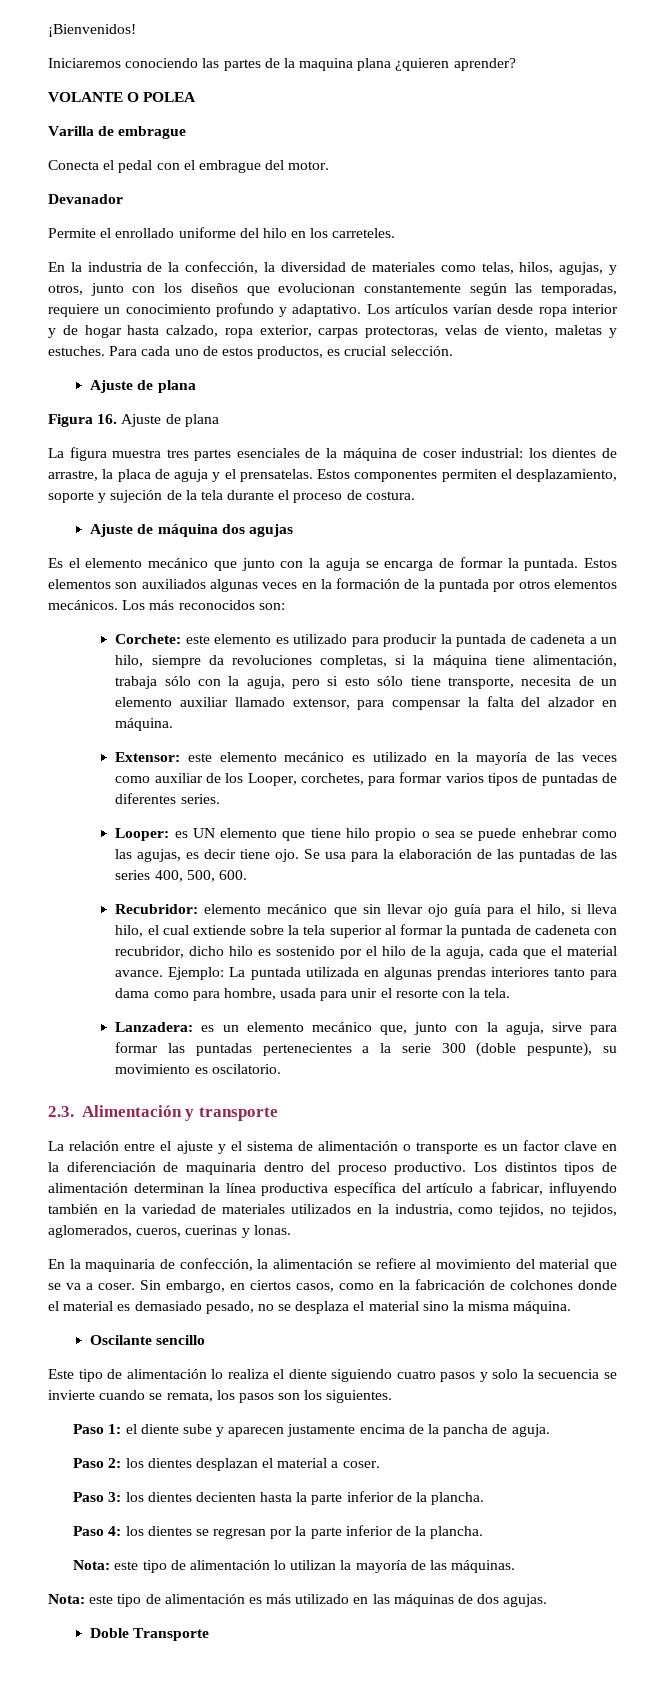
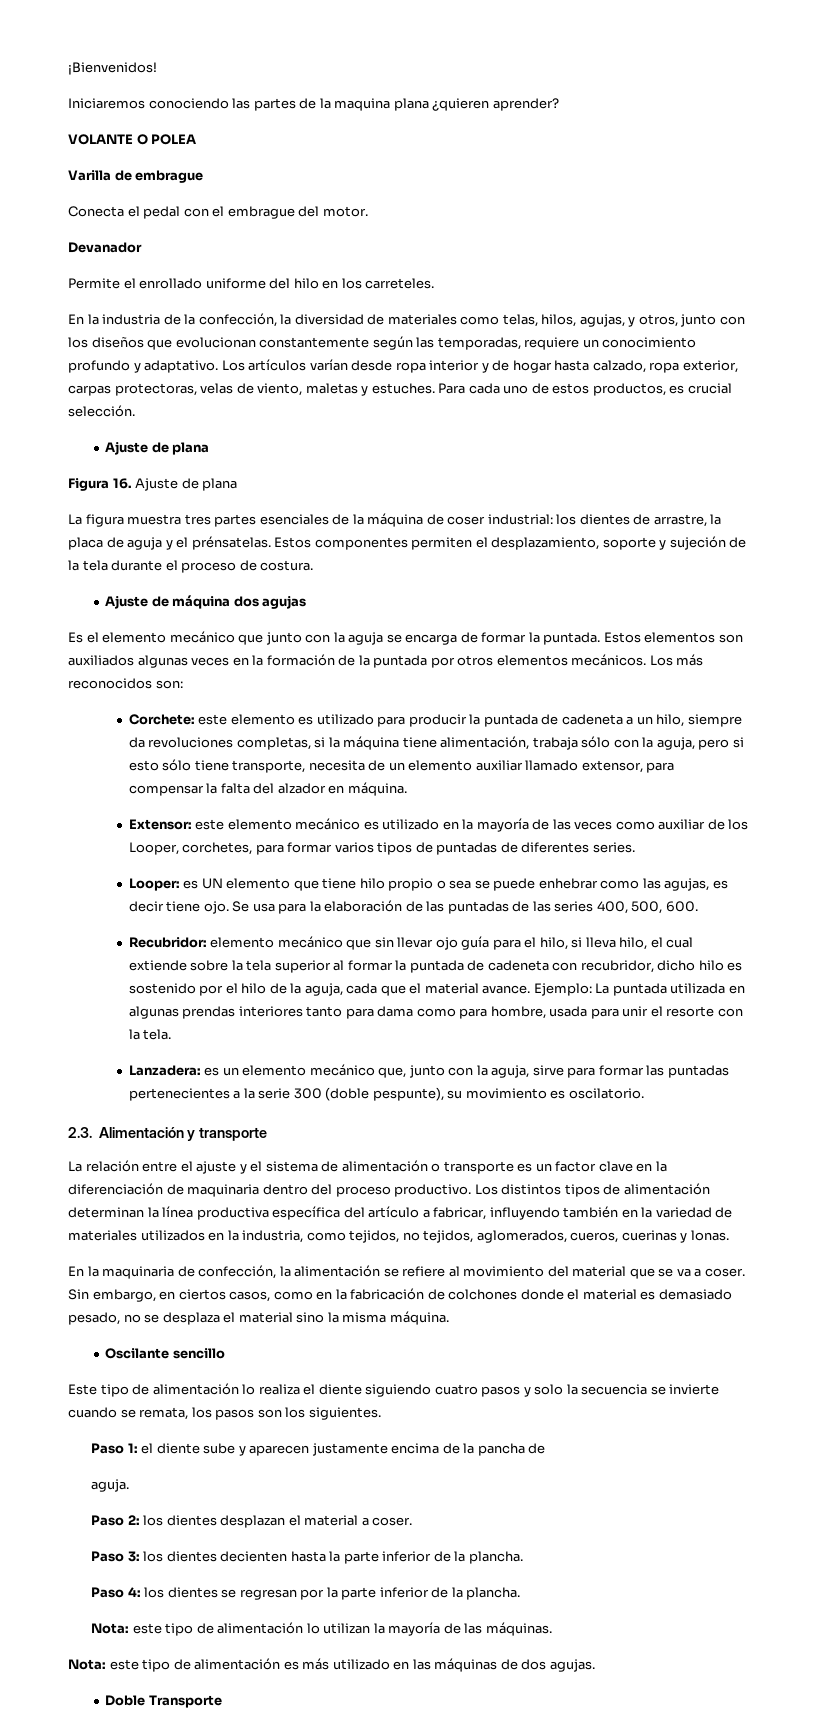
- La figura muestra tres partes esenciales de la máquina de coser industrial: los dientes de arrastre, la placa de aguja y el prensatelas.
+ La figura muestra tres partes esenciales de la máquina de coser industrial: los dientes de arrastre, la placa de aguja y el prénsatelas.
- Paso 1: el diente sube y aparecen justamente encima de la pancha de aguja.
+ Paso 1: el diente sube y aparecen justamente encima de la pancha de
+ aguja.

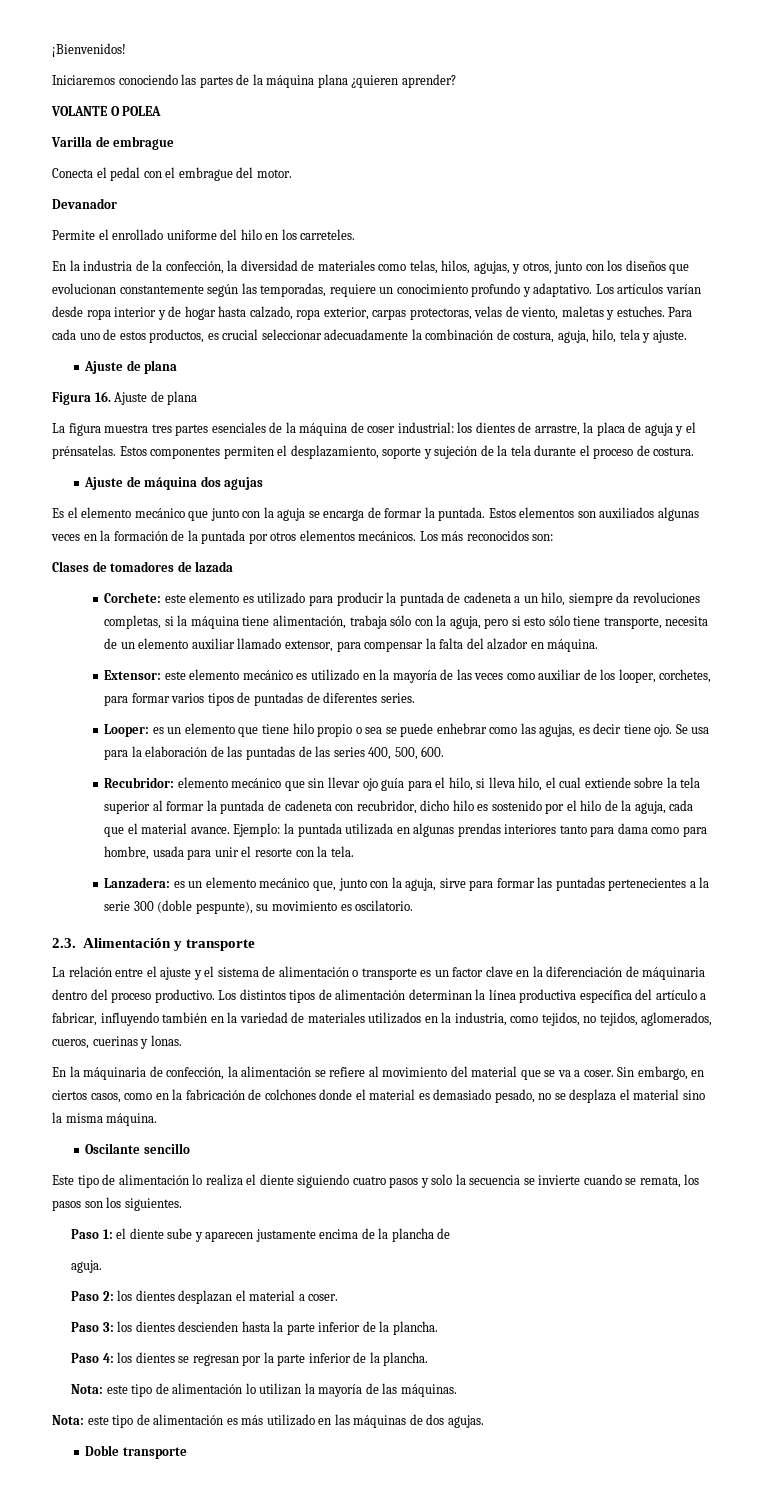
- Iniciaremos conociendo las partes de la maquina plana ¿quieren aprender?
+ Iniciaremos conociendo las partes de la máquina plana ¿quieren aprender?
- Para cada uno de estos productos, es crucial selección.
+ Para cada uno de estos productos, es crucial seleccionar adecuadamente la combinación de costura, aguja, hilo, tela y ajuste.
+ Clases de tomadores de lazada
- Extensor: este elemento mecánico es utilizado en la mayoría de las veces como auxiliar de los Looper, corchetes, para formar varios tipos de puntadas de diferentes series.
+ Extensor: este elemento mecánico es utilizado en la mayoría de las veces como auxiliar de los looper, corchetes, para formar varios tipos de puntadas de diferentes series.
- Looper: es UN elemento que tiene hilo propio o sea se puede enhebrar como las agujas, es decir tiene ojo.
+ Looper: es un elemento que tiene hilo propio o sea se puede enhebrar como las agujas, es decir tiene ojo.
- Ejemplo: La puntada utilizada en algunas prendas interiores tanto para dama como para hombre, usada para unir el resorte con la tela.
+ Ejemplo: la puntada utilizada en algunas prendas interiores tanto para dama como para hombre, usada para unir el resorte con la tela.
- La relación entre el ajuste y el sistema de alimentación o transporte es un factor clave en la diferenciación de maquinaria dentro del proceso productivo.
+ La relación entre el ajuste y el sistema de alimentación o transporte es un factor clave en la diferenciación de máquinaria dentro del proceso productivo.
- En la maquinaria de confección, la alimentación se refiere al movimiento del material que se va a coser.
+ En la máquinaria de confección, la alimentación se refiere al movimiento del material que se va a coser.
- Paso 1: el diente sube y aparecen justamente encima de la pancha de
+ Paso 1: el diente sube y aparecen justamente encima de la plancha de
- Paso 3: los dientes decienten hasta la parte inferior de la plancha.
+ Paso 3: los dientes descienden hasta la parte inferior de la plancha.
- Doble Transporte
+ Doble transporte

